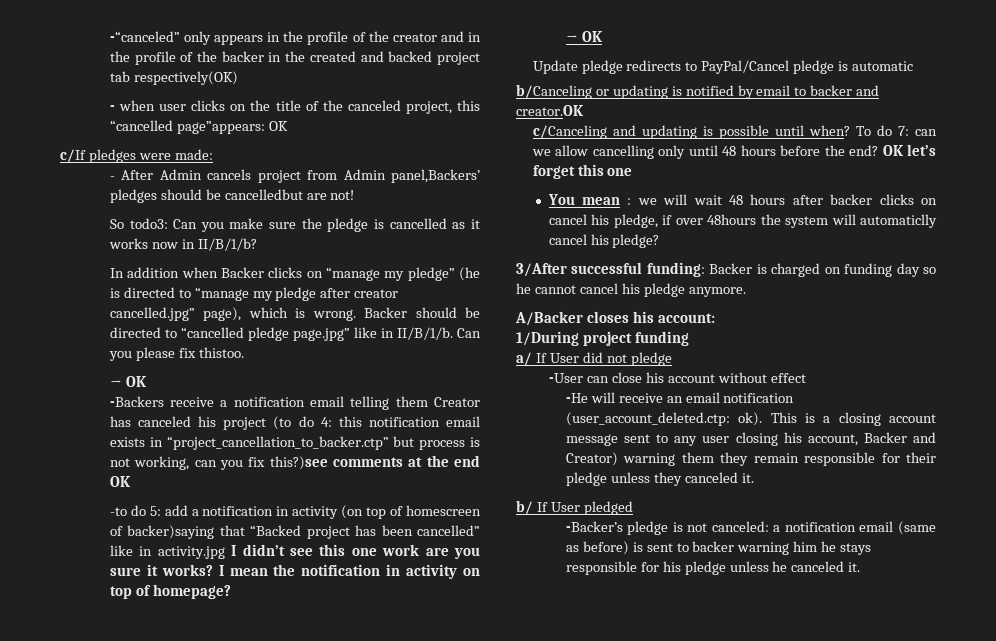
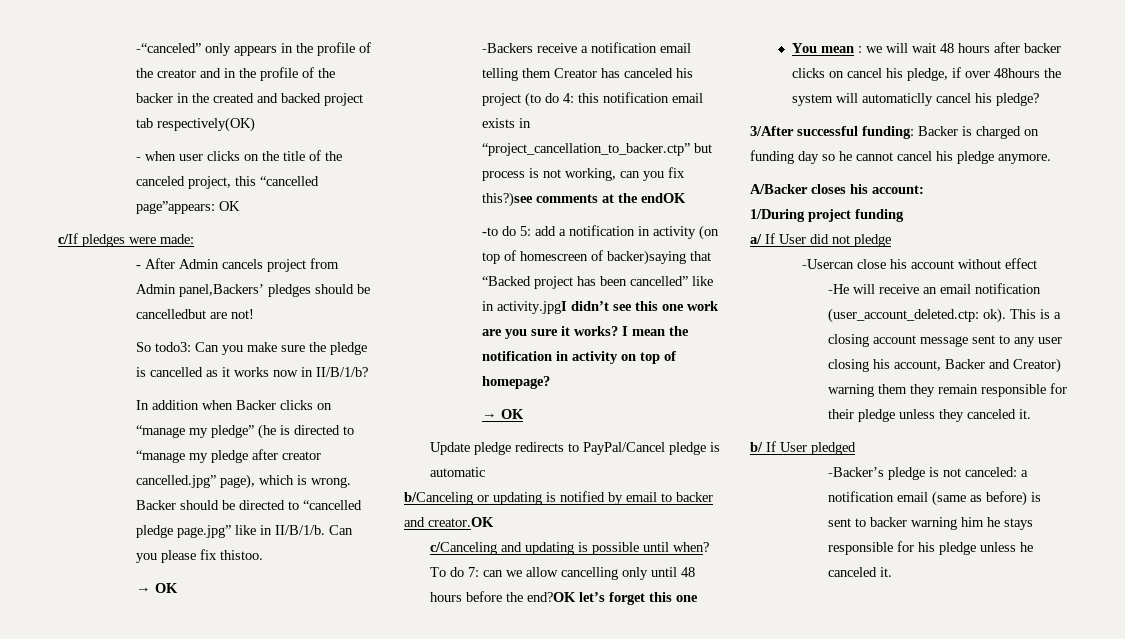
- -Backers receive a notification email telling them Creator has canceled his project (to do 4: this notification email exists in “project_cancellation_to_backer.ctp” but process is not working, can you fix this?)see comments at the end OK
+ -Backers receive a notification email telling them Creator has canceled his project (to do 4: this notification email exists in “project_cancellation_to_backer.ctp” but process is not working, can you fix this?)see comments at the endOK
- -to do 5: add a notification in activity (on top of homescreen of backer)saying that “Backed project has been cancelled” like in activity.jpg I didn’t see this one work are you sure it works?
+ -to do 5: add a notification in activity (on top of homescreen of backer)saying that “Backed project has been cancelled” like in activity.jpgI didn’t see this one work are you sure it works?
- To do 7: can we allow cancelling only until 48 hours before the end? OK let’s forget this one
+ To do 7: can we allow cancelling only until 48 hours before the end?OK let’s forget this one
- -User can close his account without effect
+ -Usercan close his account without effect

